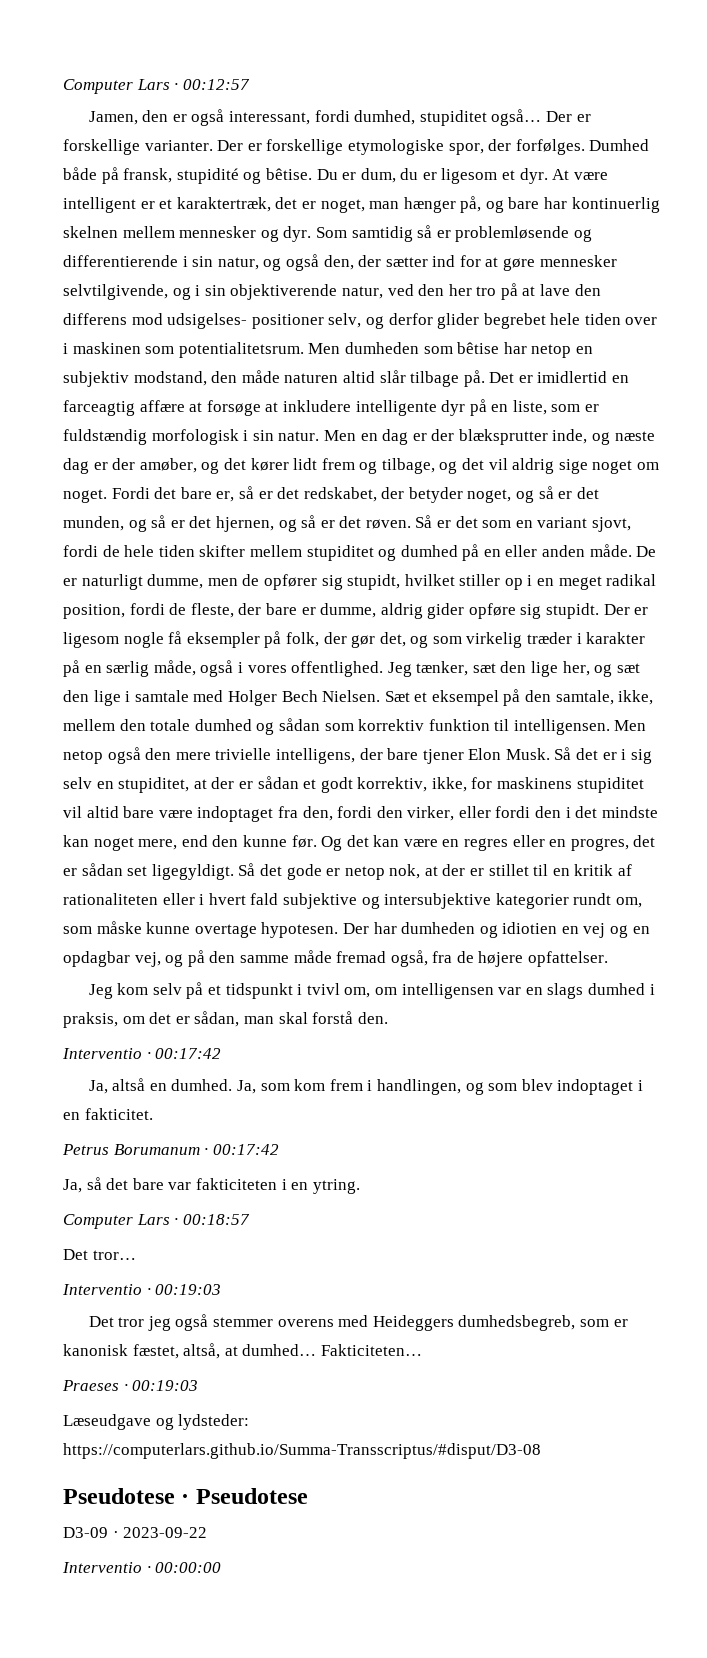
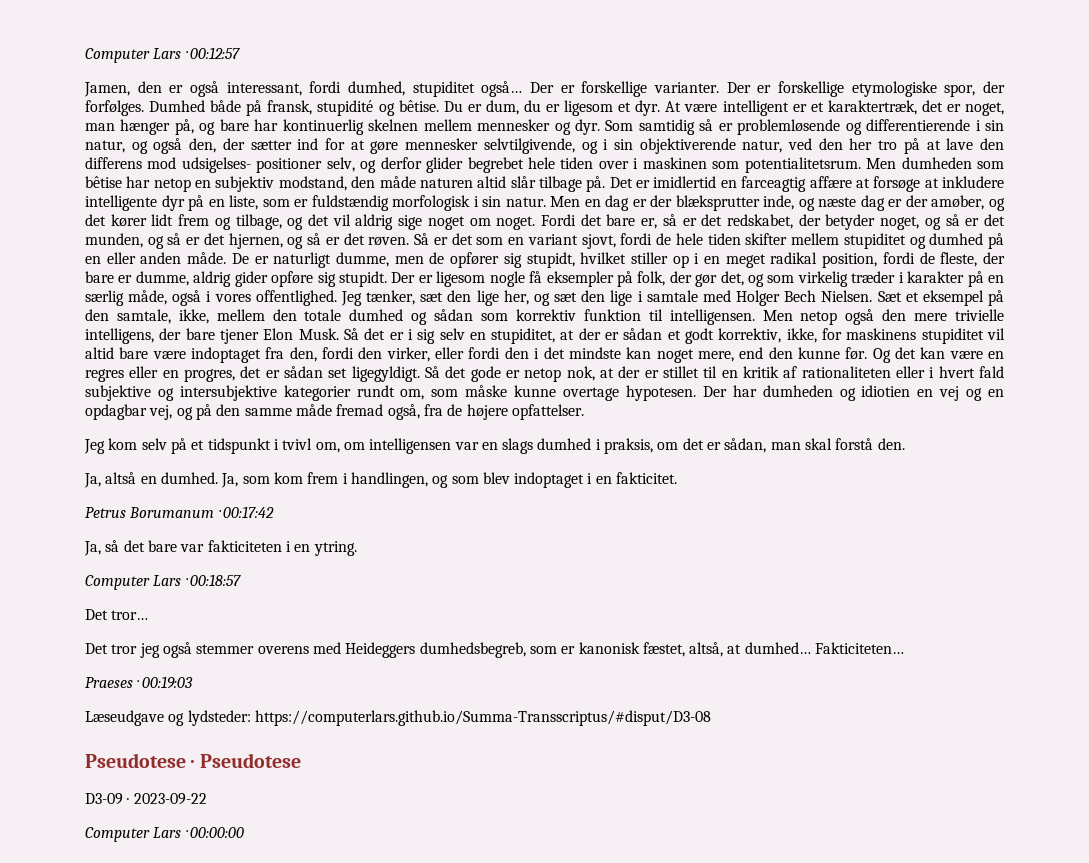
- Interventio · 00:17:42
- Interventio · 00:19:03
- Interventio · 00:00:00
+ Computer Lars · 00:00:00

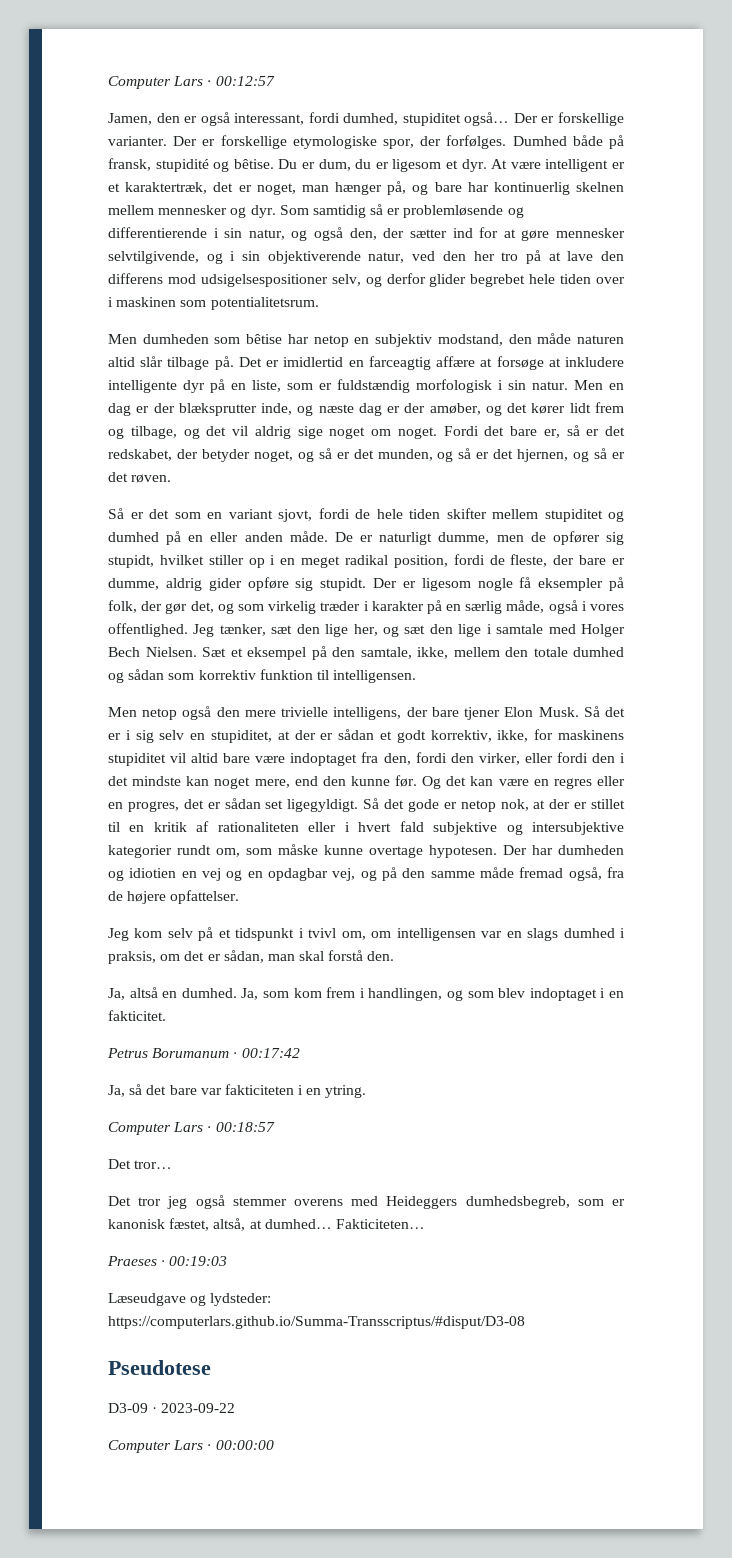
- Som samtidig så er problemløsende og differentierende i sin natur, og også den, der sætter ind for at gøre mennesker selvtilgivende, og i sin objektiverende natur, ved den her tro på at lave den differens mod udsigelses- positioner selv, og derfor glider begrebet hele tiden over i maskinen som potentialitetsrum. Men dumheden som bêtise har netop en subjektiv modstand, den måde naturen altid slår tilbage på.
+ Som samtidig så er problemløsende og differentierende i sin natur, og også den, der sætter ind for at gøre mennesker selvtilgivende, og i sin objektiverende natur, ved den her tro på at lave den differens mod udsigelsespositioner selv, og derfor glider begrebet hele tiden over i maskinen som potentialitetsrum.
+ Men dumheden som bêtise har netop en subjektiv modstand, den måde naturen altid slår tilbage på.
- Fordi det bare er, så er det redskabet, der betyder noget, og så er det munden, og så er det hjernen, og så er det røven. Så er det som en variant sjovt, fordi de hele tiden skifter mellem stupiditet og dumhed på en eller anden måde.
+ Fordi det bare er, så er det redskabet, der betyder noget, og så er det munden, og så er det hjernen, og så er det røven.
+ Så er det som en variant sjovt, fordi de hele tiden skifter mellem stupiditet og dumhed på en eller anden måde.
- Sæt et eksempel på den samtale, ikke, mellem den totale dumhed og sådan som korrektiv funktion til intelligensen. Men netop også den mere trivielle intelligens, der bare tjener Elon Musk.
+ Sæt et eksempel på den samtale, ikke, mellem den totale dumhed og sådan som korrektiv funktion til intelligensen.
+ Men netop også den mere trivielle intelligens, der bare tjener Elon Musk.
- Pseudotese · Pseudotese
+ Pseudotese

